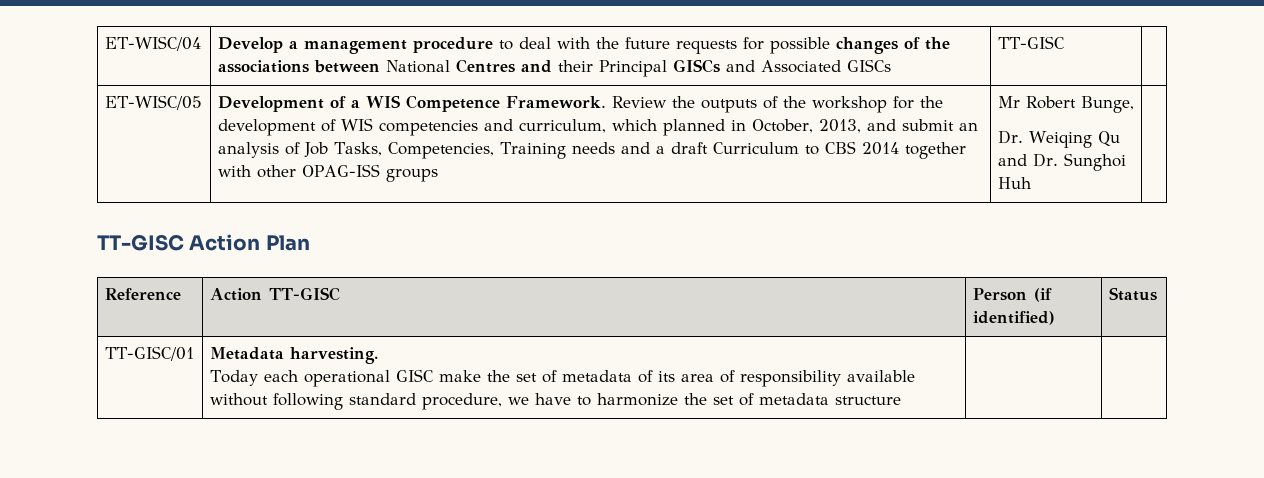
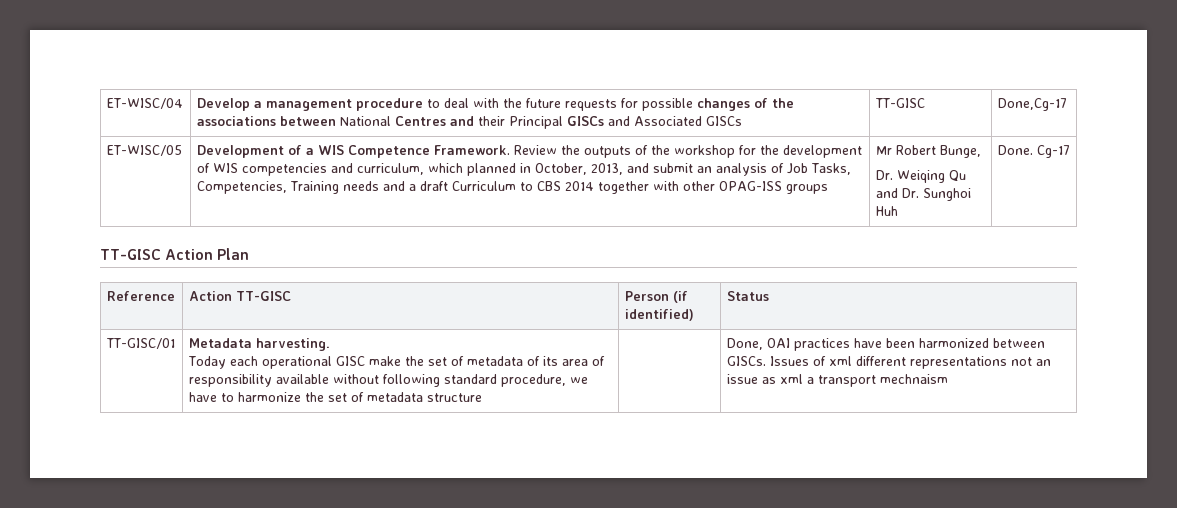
- ET-WISC/04 | Develop a management procedure to deal with the future requests for possible changes of the associations between National Centres and their Principal GISCs and Associated GISCs | TT-GISC |
+ ET-WISC/04 | Develop a management procedure to deal with the future requests for possible changes of the associations between National Centres and their Principal GISCs and Associated GISCs | TT-GISC | Done,Cg-17
+ Done. Cg-17
+ Done, OAI practices have been harmonized between GISCs. Issues of xml different representations not an issue as xml a transport mechnaism

